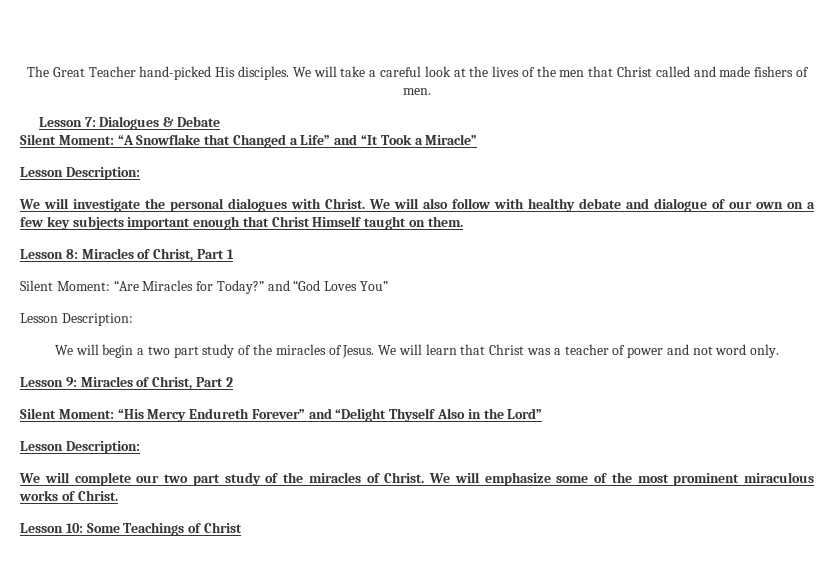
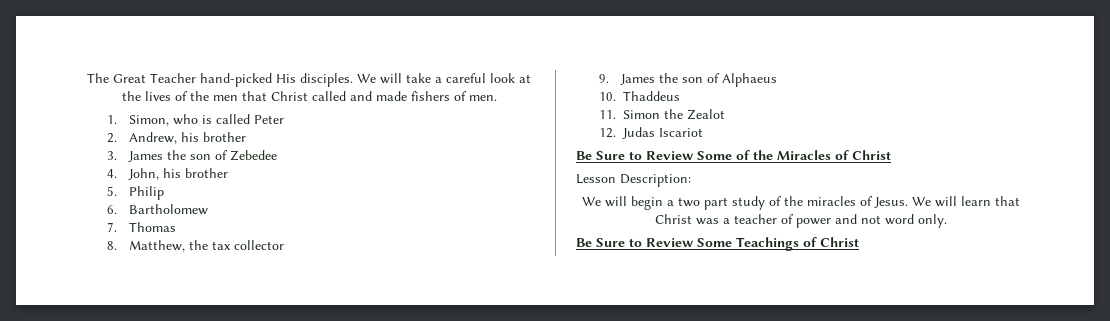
- Lesson 7: Dialogues & Debate
- Silent Moment: “A Snowflake that Changed a Life” and “It Took a Miracle”
- Lesson Description:
- We will investigate the personal dialogues with Christ. We will also follow with healthy debate and dialogue of our own on a few key subjects important enough that Christ Himself taught on them.
- Lesson 8: Miracles of Christ, Part 1
- Silent Moment: “Are Miracles for Today?” and “God Loves You”
+ 1. Simon, who is called Peter
+ 2. Andrew, his brother
+ 3. James the son of Zebedee
+ 4. John, his brother
+ 5. Philip
+ 6. Bartholomew
+ 7. Thomas
+ 8. Matthew, the tax collector
+ 9. James the son of Alphaeus
+ 10. Thaddeus
+ 11. Simon the Zealot
+ 12. Judas Iscariot
+ Be Sure to Review Some of the Miracles of Christ
- Lesson 9: Miracles of Christ, Part 2
- Silent Moment: “His Mercy Endureth Forever” and “Delight Thyself Also in the Lord”
- Lesson Description:
- We will complete our two part study of the miracles of Christ. We will emphasize some of the most prominent miraculous works of Christ.
- Lesson 10: Some Teachings of Christ
+ Be Sure to Review Some Teachings of Christ

